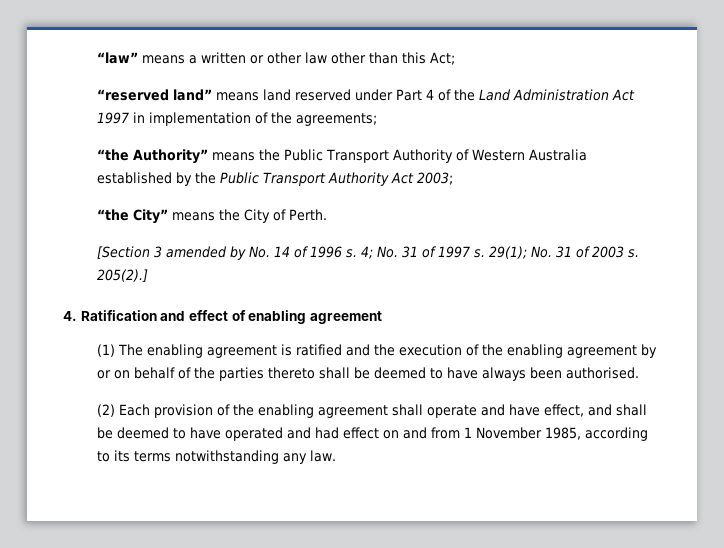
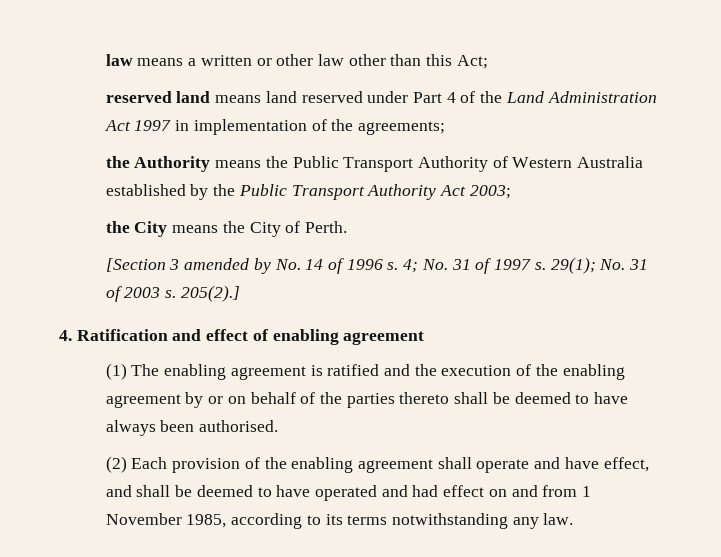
- “law” means a written or other law other than this Act;
+ law means a written or other law other than this Act;
- “reserved land” means land reserved under Part 4 of the Land Administration Act 1997 in implementation of the agreements;
+ reserved land means land reserved under Part 4 of the Land Administration Act 1997 in implementation of the agreements;
- “the Authority” means the Public Transport Authority of Western Australia established by the Public Transport Authority Act 2003;
+ the Authority means the Public Transport Authority of Western Australia established by the Public Transport Authority Act 2003;
- “the City” means the City of Perth.
+ the City means the City of Perth.

